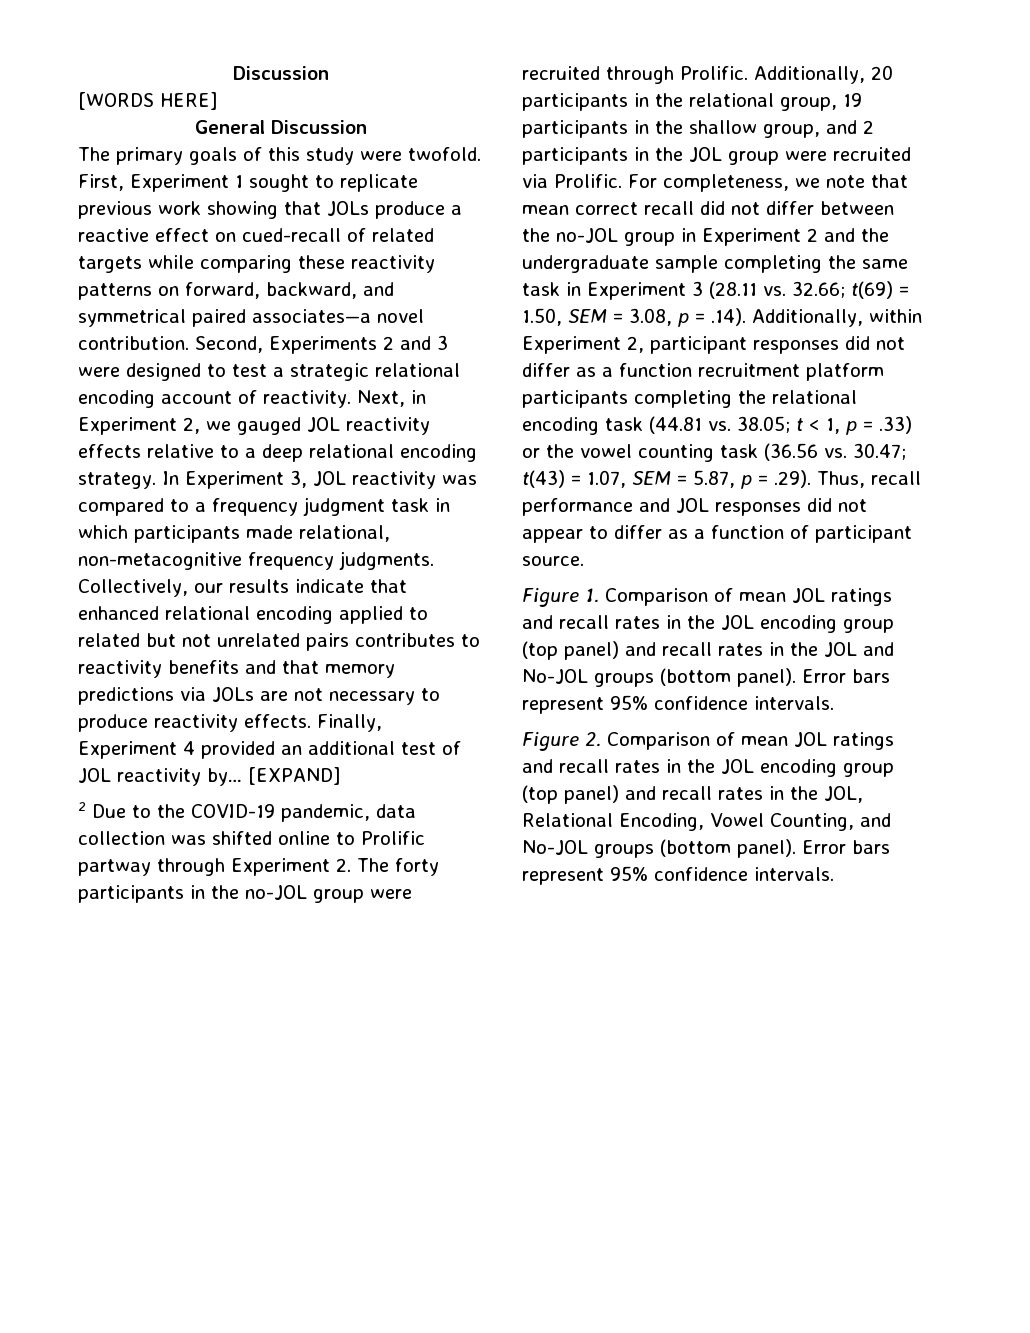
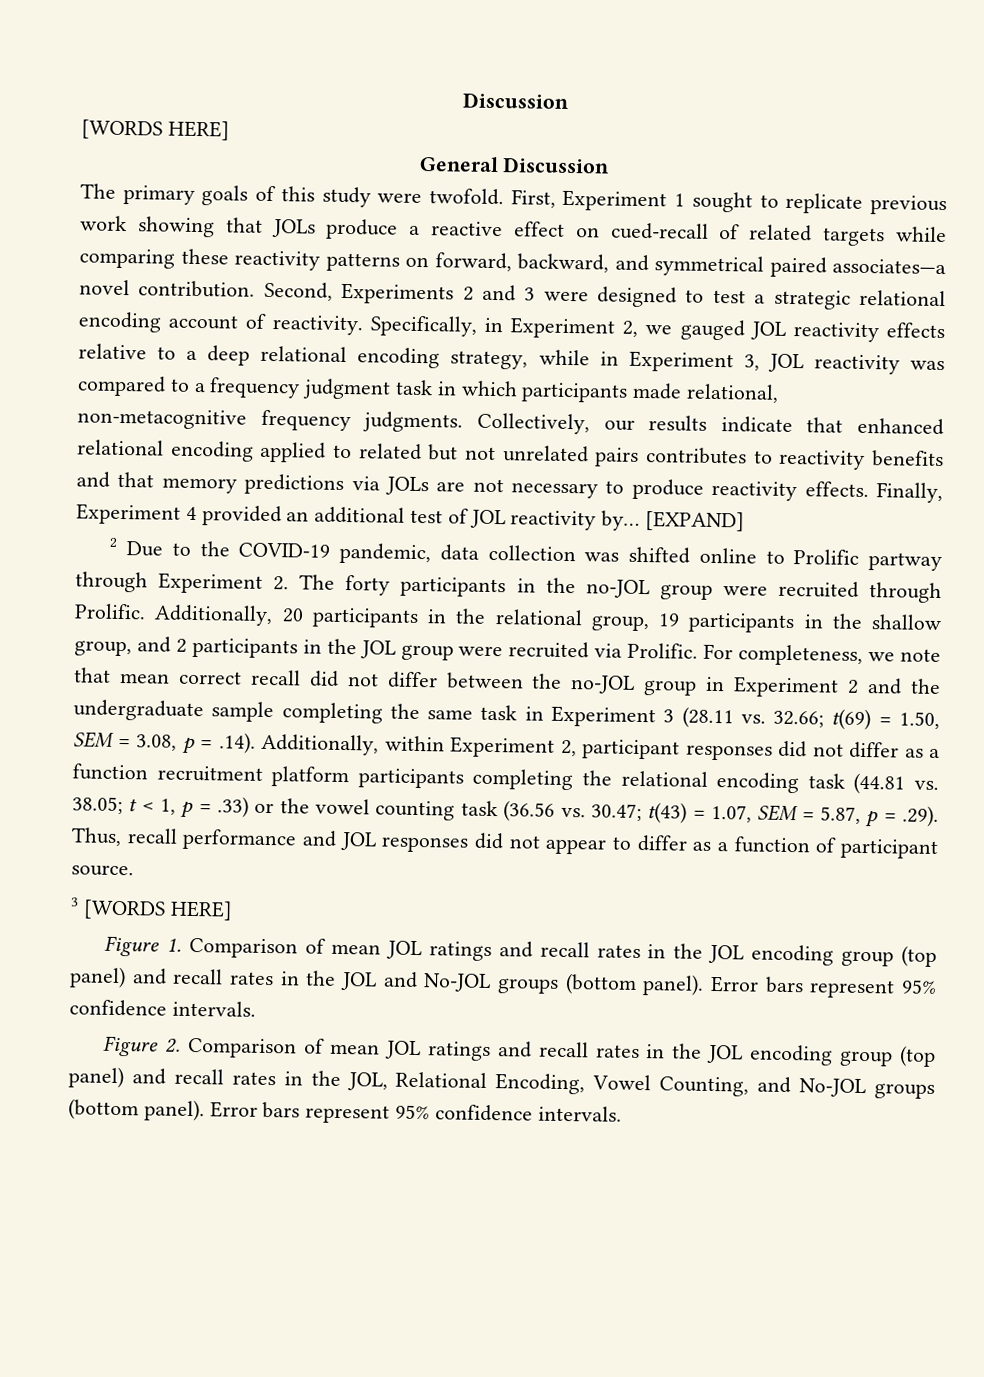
- Next, in Experiment 2, we gauged JOL reactivity effects relative to a deep relational encoding strategy. In Experiment 3, JOL reactivity was compared to a frequency judgment task in which participants made relational, non-metacognitive frequency judgments.
+ Specifically, in Experiment 2, we gauged JOL reactivity effects relative to a deep relational encoding strategy, while in Experiment 3, JOL reactivity was compared to a frequency judgment task in which participants made relational, non-metacognitive frequency judgments.
+ 3 [WORDS HERE]

